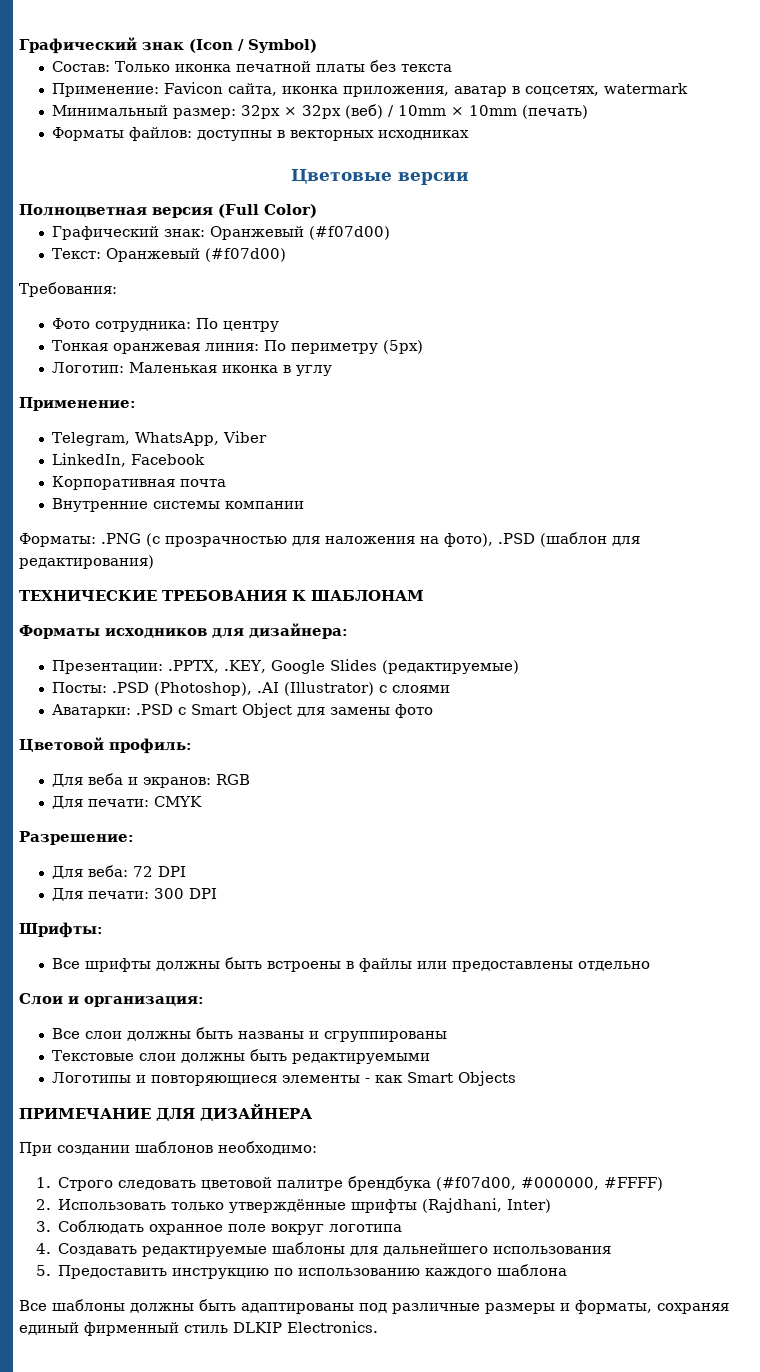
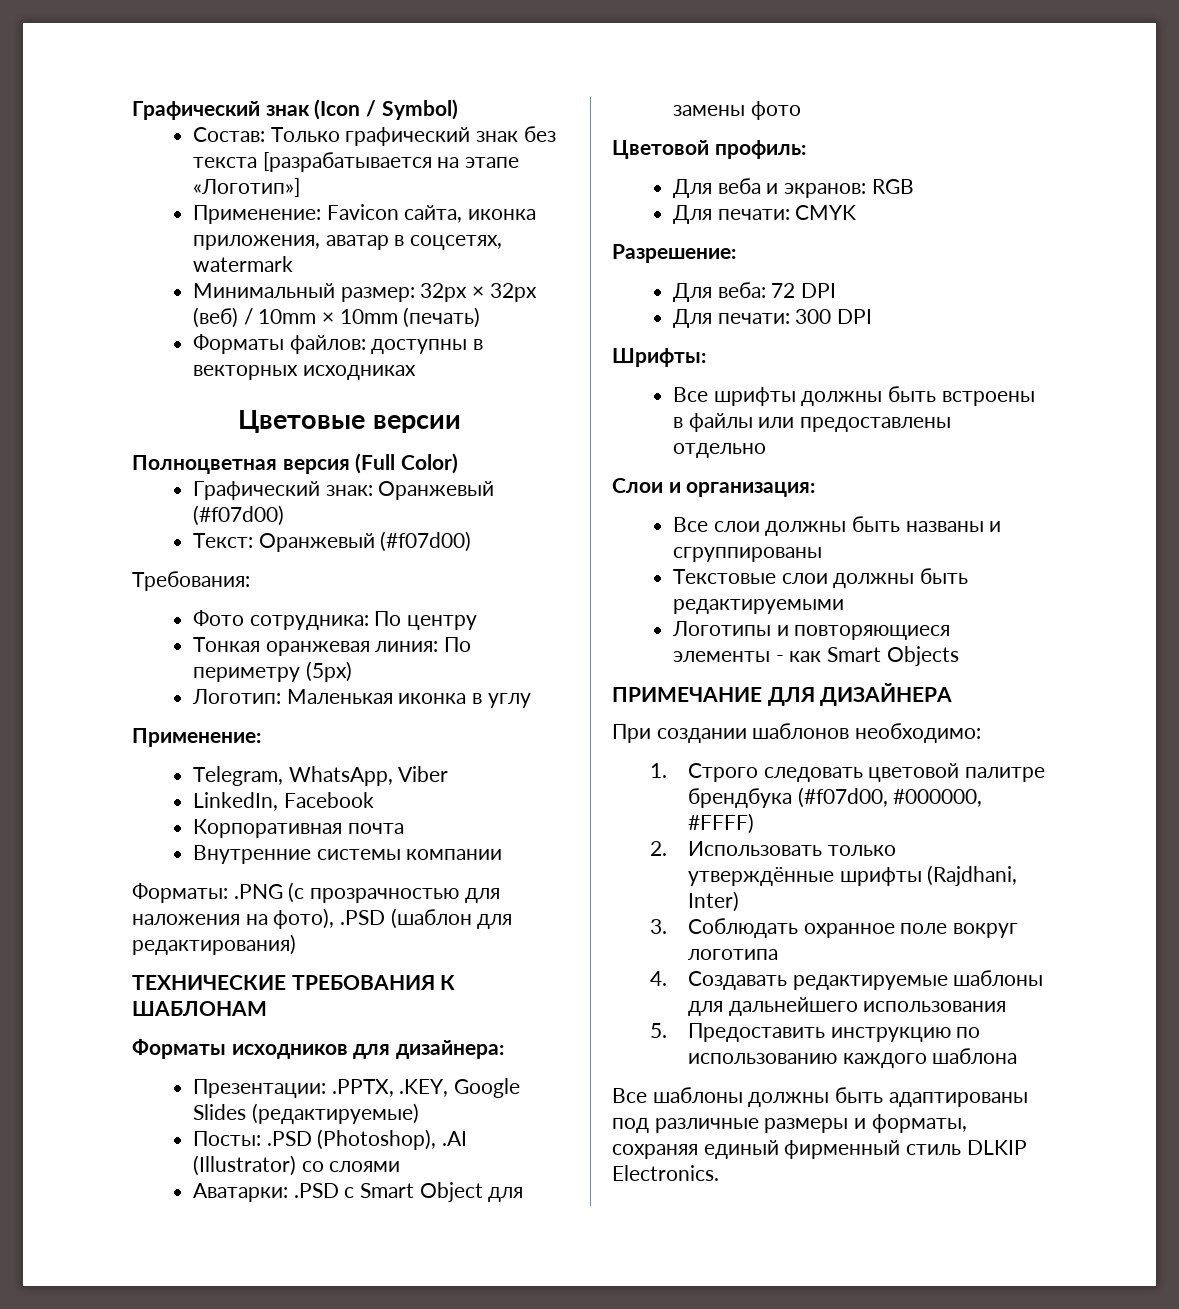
- Состав: Только иконка печатной платы без текста
+ Состав: Только графический знак без текста [разрабатывается на этапе «Логотип»]
- Посты: .PSD (Photoshop), .AI (Illustrator) с слоями
+ Посты: .PSD (Photoshop), .AI (Illustrator) со слоями

